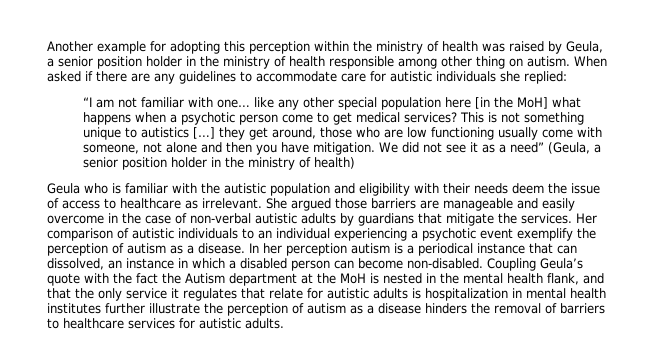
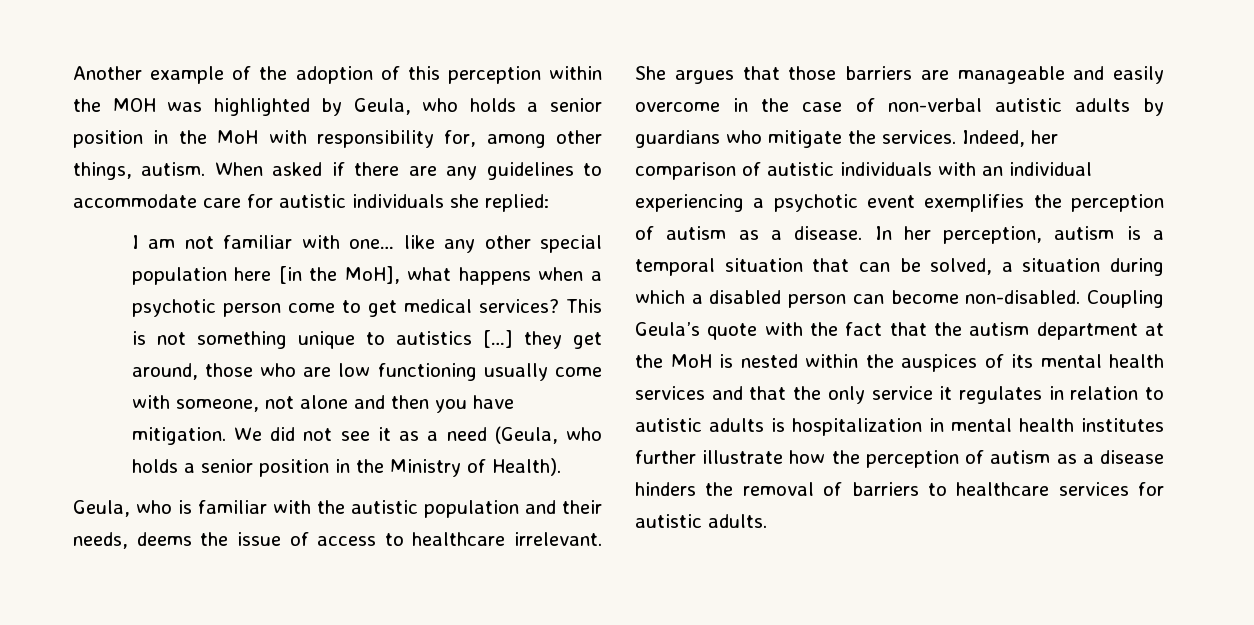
- Another example for adopting this perception within the ministry of health was raised by Geula, a senior position holder in the ministry of health responsible among other thing on autism.
+ Another example of the adoption of this perception within the MOH was highlighted by Geula, who holds a senior position in the MoH with responsibility for, among other things, autism.
- “I am not familiar with one… like any other special population here [in the MoH] what happens when a psychotic person come to get medical services?
+ I am not familiar with one… like any other special population here [in the MoH], what happens when a psychotic person come to get medical services?
- We did not see it as a need” (Geula, a senior position holder in the ministry of health)
- Geula who is familiar with the autistic population and eligibility with their needs deem the issue of access to healthcare as irrelevant.
+ We did not see it as a need (Geula, who holds a senior position in the Ministry of Health).
+ Geula, who is familiar with the autistic population and their needs, deems the issue of access to healthcare irrelevant.
- She argued those barriers are manageable and easily overcome in the case of non-verbal autistic adults by guardians that mitigate the services.
+ She argues that those barriers are manageable and easily overcome in the case of non-verbal autistic adults by guardians who mitigate the services.
- Her comparison of autistic individuals to an individual experiencing a psychotic event exemplify the perception of autism as a disease.
+ Indeed, her comparison of autistic individuals with an individual experiencing a psychotic event exemplifies the perception of autism as a disease.
- In her perception autism is a periodical instance that can dissolved, an instance in which a disabled person can become non-disabled.
+ In her perception, autism is a temporal situation that can be solved, a situation during which a disabled person can become non-disabled.
- Coupling Geula’s quote with the fact the Autism department at the MoH is nested in the mental health flank, and that the only service it regulates that relate for autistic adults is hospitalization in mental health institutes further illustrate the perception of autism as a disease hinders the removal of barriers to healthcare services for autistic adults.
+ Coupling Geula’s quote with the fact that the autism department at the MoH is nested within the auspices of its mental health services and that the only service it regulates in relation to autistic adults is hospitalization in mental health institutes further illustrate how the perception of autism as a disease hinders the removal of barriers to healthcare services for autistic adults.

